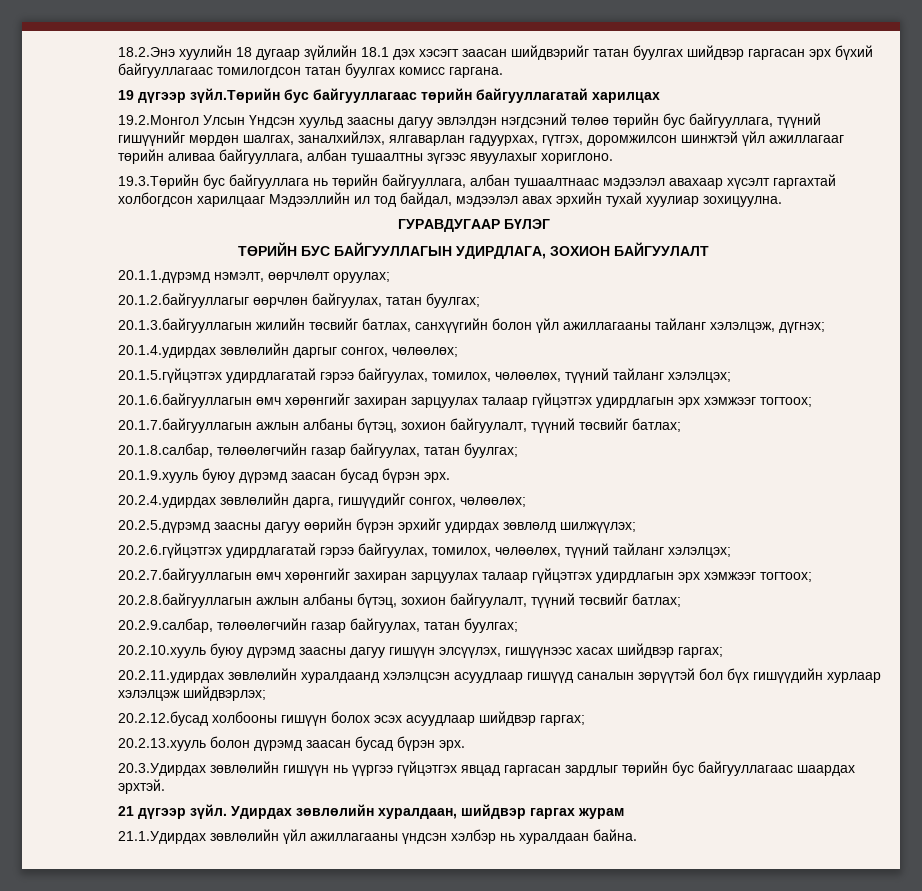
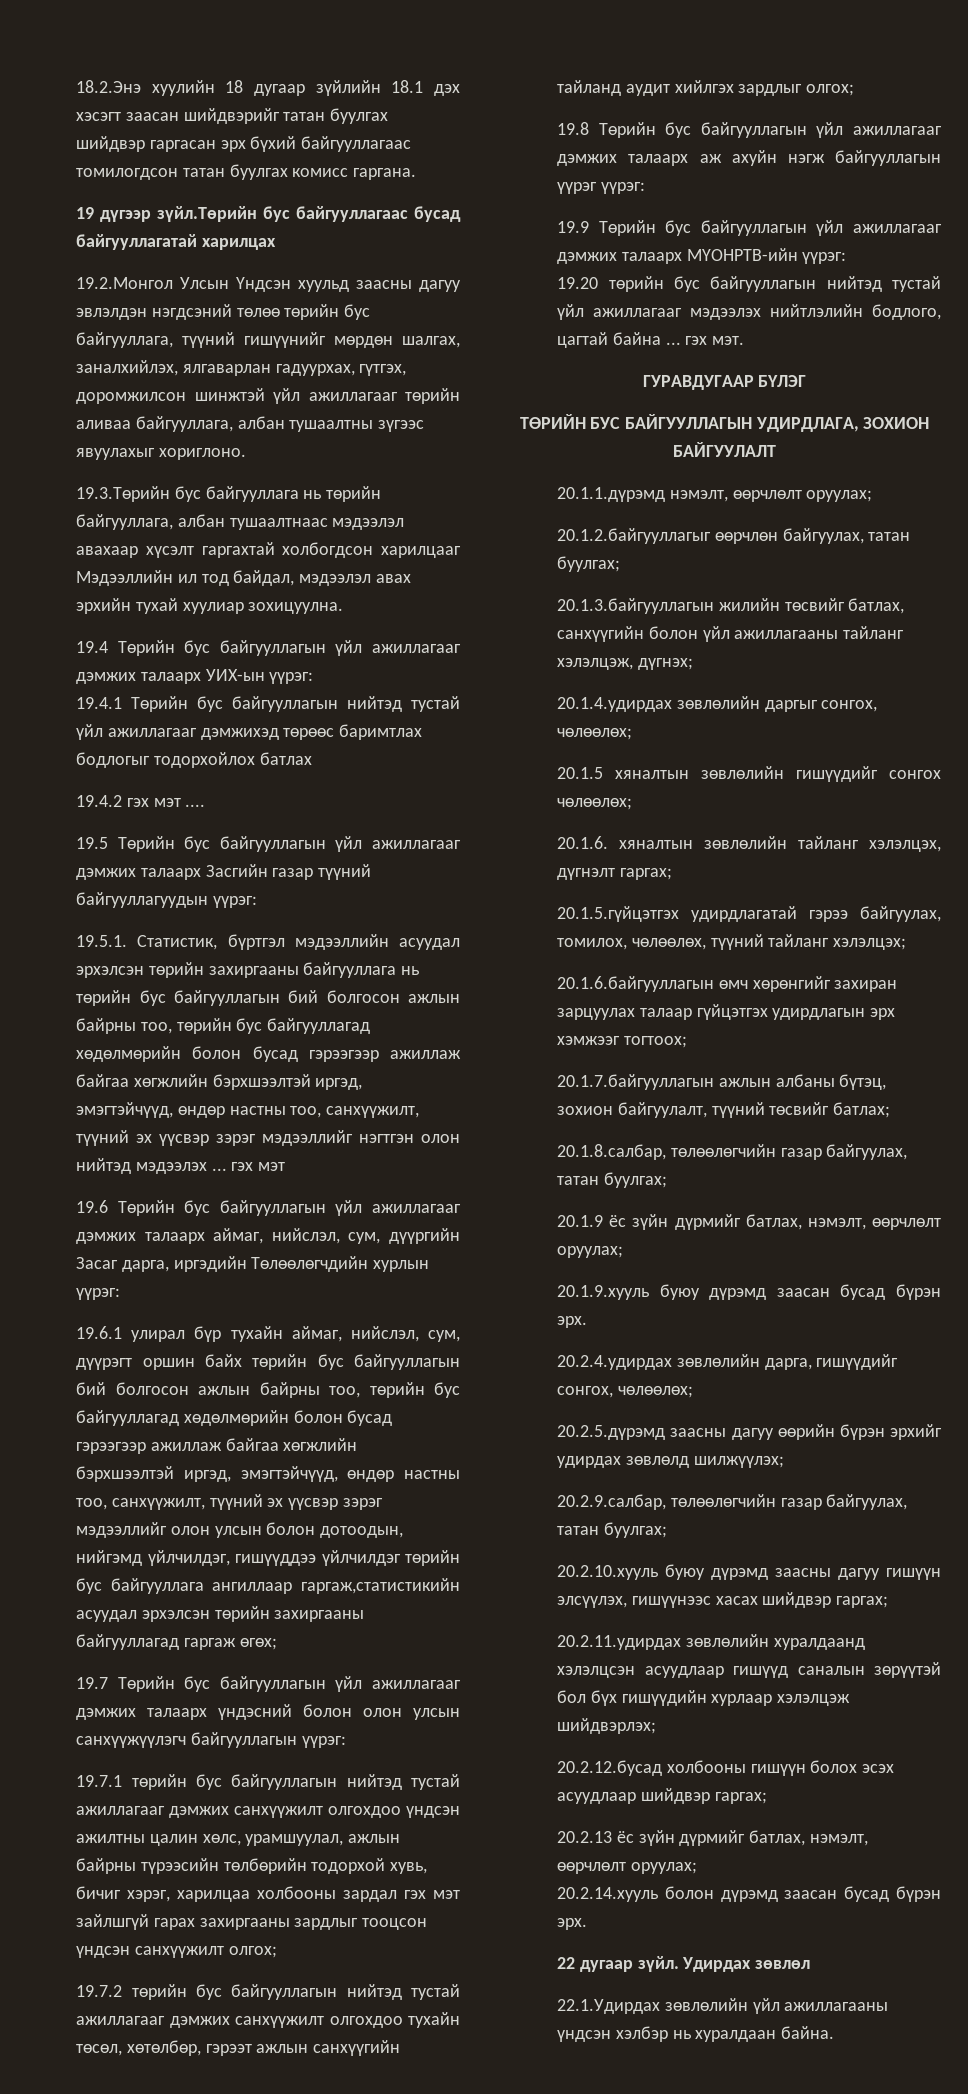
- 19 дүгээр зүйл.Төрийн бус байгууллагаас төрийн байгууллагатай харилцах
+ 19 дүгээр зүйл.Төрийн бус байгууллагаас бусад байгууллагатай харилцах
+ 19.4 Төрийн бус байгууллагын үйл ажиллагааг дэмжих талаарх УИХ-ын үүрэг:
+ 19.4.1 Төрийн бус байгууллагын нийтэд тустай үйл ажиллагааг дэмжихэд төрөөс баримтлах бодлогыг тодорхойлох батлах
+ 19.4.2 гэх мэт ....
+ 19.5 Төрийн бус байгууллагын үйл ажиллагааг дэмжих талаарх Засгийн газар түүний байгууллагуудын үүрэг:
+ 19.5.1. Статистик, бүртгэл мэдээллийн асуудал эрхэлсэн төрийн захиргааны байгууллага нь төрийн бус байгууллагын бий болгосон ажлын байрны тоо, төрийн бус байгууллагад хөдөлмөрийн болон бусад гэрээгээр ажиллаж байгаа хөгжлийн бэрхшээлтэй иргэд, эмэгтэйчүүд, өндөр настны тоо, санхүүжилт, түүний эх үүсвэр зэрэг мэдээллийг нэгтгэн олон нийтэд мэдээлэх ... гэх мэт
+ 19.6 Төрийн бус байгууллагын үйл ажиллагааг дэмжих талаарх аймаг, нийслэл, сум, дүүргийн Засаг дарга, иргэдийн Төлөөлөгчдийн хурлын үүрэг:
+ 19.6.1 улирал бүр тухайн аймаг, нийслэл, сум, дүүрэгт оршин байх төрийн бус байгууллагын бий болгосон ажлын байрны тоо, төрийн бус байгууллагад хөдөлмөрийн болон бусад гэрээгээр ажиллаж байгаа хөгжлийн бэрхшээлтэй иргэд, эмэгтэйчүүд, өндөр настны тоо, санхүүжилт, түүний эх үүсвэр зэрэг мэдээллийг олон улсын болон дотоодын, нийгэмд үйлчилдэг, гишүүддээ үйлчилдэг төрийн бус байгууллага ангиллаар гаргаж,статистикийн асуудал эрхэлсэн төрийн захиргааны байгууллагад гаргаж өгөх;
+ 19.7 Төрийн бус байгууллагын үйл ажиллагааг дэмжих талаарх үндэсний болон олон улсын санхүүжүүлэгч байгууллагын үүрэг:
+ 19.7.1 төрийн бус байгууллагын нийтэд тустай ажиллагааг дэмжих санхүүжилт олгохдоо үндсэн ажилтны цалин хөлс, урамшуулал, ажлын байрны түрээсийн төлбөрийн тодорхой хувь, бичиг хэрэг, харилцаа холбооны зардал гэх мэт зайлшгүй гарах захиргааны зардлыг тооцсон үндсэн санхүүжилт олгох;
+ 19.7.2 төрийн бус байгууллагын нийтэд тустай ажиллагааг дэмжих санхүүжилт олгохдоо тухайн төсөл, хөтөлбөр, гэрээт ажлын санхүүгийн тайланд аудит хийлгэх зардлыг олгох;
+ 19.8 Төрийн бус байгууллагын үйл ажиллагааг дэмжих талаарх аж ахуйн нэгж байгууллагын үүрэг үүрэг:
+ 19.9 Төрийн бус байгууллагын үйл ажиллагааг дэмжих талаарх МҮОНРТВ-ийн үүрэг:
+ 19.20 төрийн бус байгууллагын нийтэд тустай үйл ажиллагааг мэдээлэх нийтлэлийн бодлого, цагтай байна ... гэх мэт.
+ 20.1.5 хяналтын зөвлөлийн гишүүдийг сонгох чөлөөлөх;
+ 20.1.6. хяналтын зөвлөлийн тайланг хэлэлцэх, дүгнэлт гаргах;
+ 20.1.9 ёс зүйн дүрмийг батлах, нэмэлт, өөрчлөлт оруулах;
- 20.2.6.гүйцэтгэх удирдлагатай гэрээ байгуулах, томилох, чөлөөлөх, түүний тайланг хэлэлцэх;
- 20.2.7.байгууллагын өмч хөрөнгийг захиран зарцуулах талаар гүйцэтгэх удирдлагын эрх хэмжээг тогтоох;
- 20.2.8.байгууллагын ажлын албаны бүтэц, зохион байгуулалт, түүний төсвийг батлах;
- 20.2.13.хууль болон дүрэмд заасан бусад бүрэн эрх.
+ 20.2.13 ёс зүйн дүрмийг батлах, нэмэлт, өөрчлөлт оруулах;
+ 20.2.14.хууль болон дүрэмд заасан бусад бүрэн эрх.
- 20.3.Удирдах зөвлөлийн гишүүн нь үүргээ гүйцэтгэх явцад гаргасан зардлыг төрийн бус байгууллагаас шаардах эрхтэй.
- 21 дүгээр зүйл. Удирдах зөвлөлийн хуралдаан, шийдвэр гаргах журам
- 21.1.Удирдах зөвлөлийн үйл ажиллагааны үндсэн хэлбэр нь хуралдаан байна.
+ 22 дугаар зүйл. Удирдах зөвлөл
+ 22.1.Удирдах зөвлөлийн үйл ажиллагааны үндсэн хэлбэр нь хуралдаан байна.

